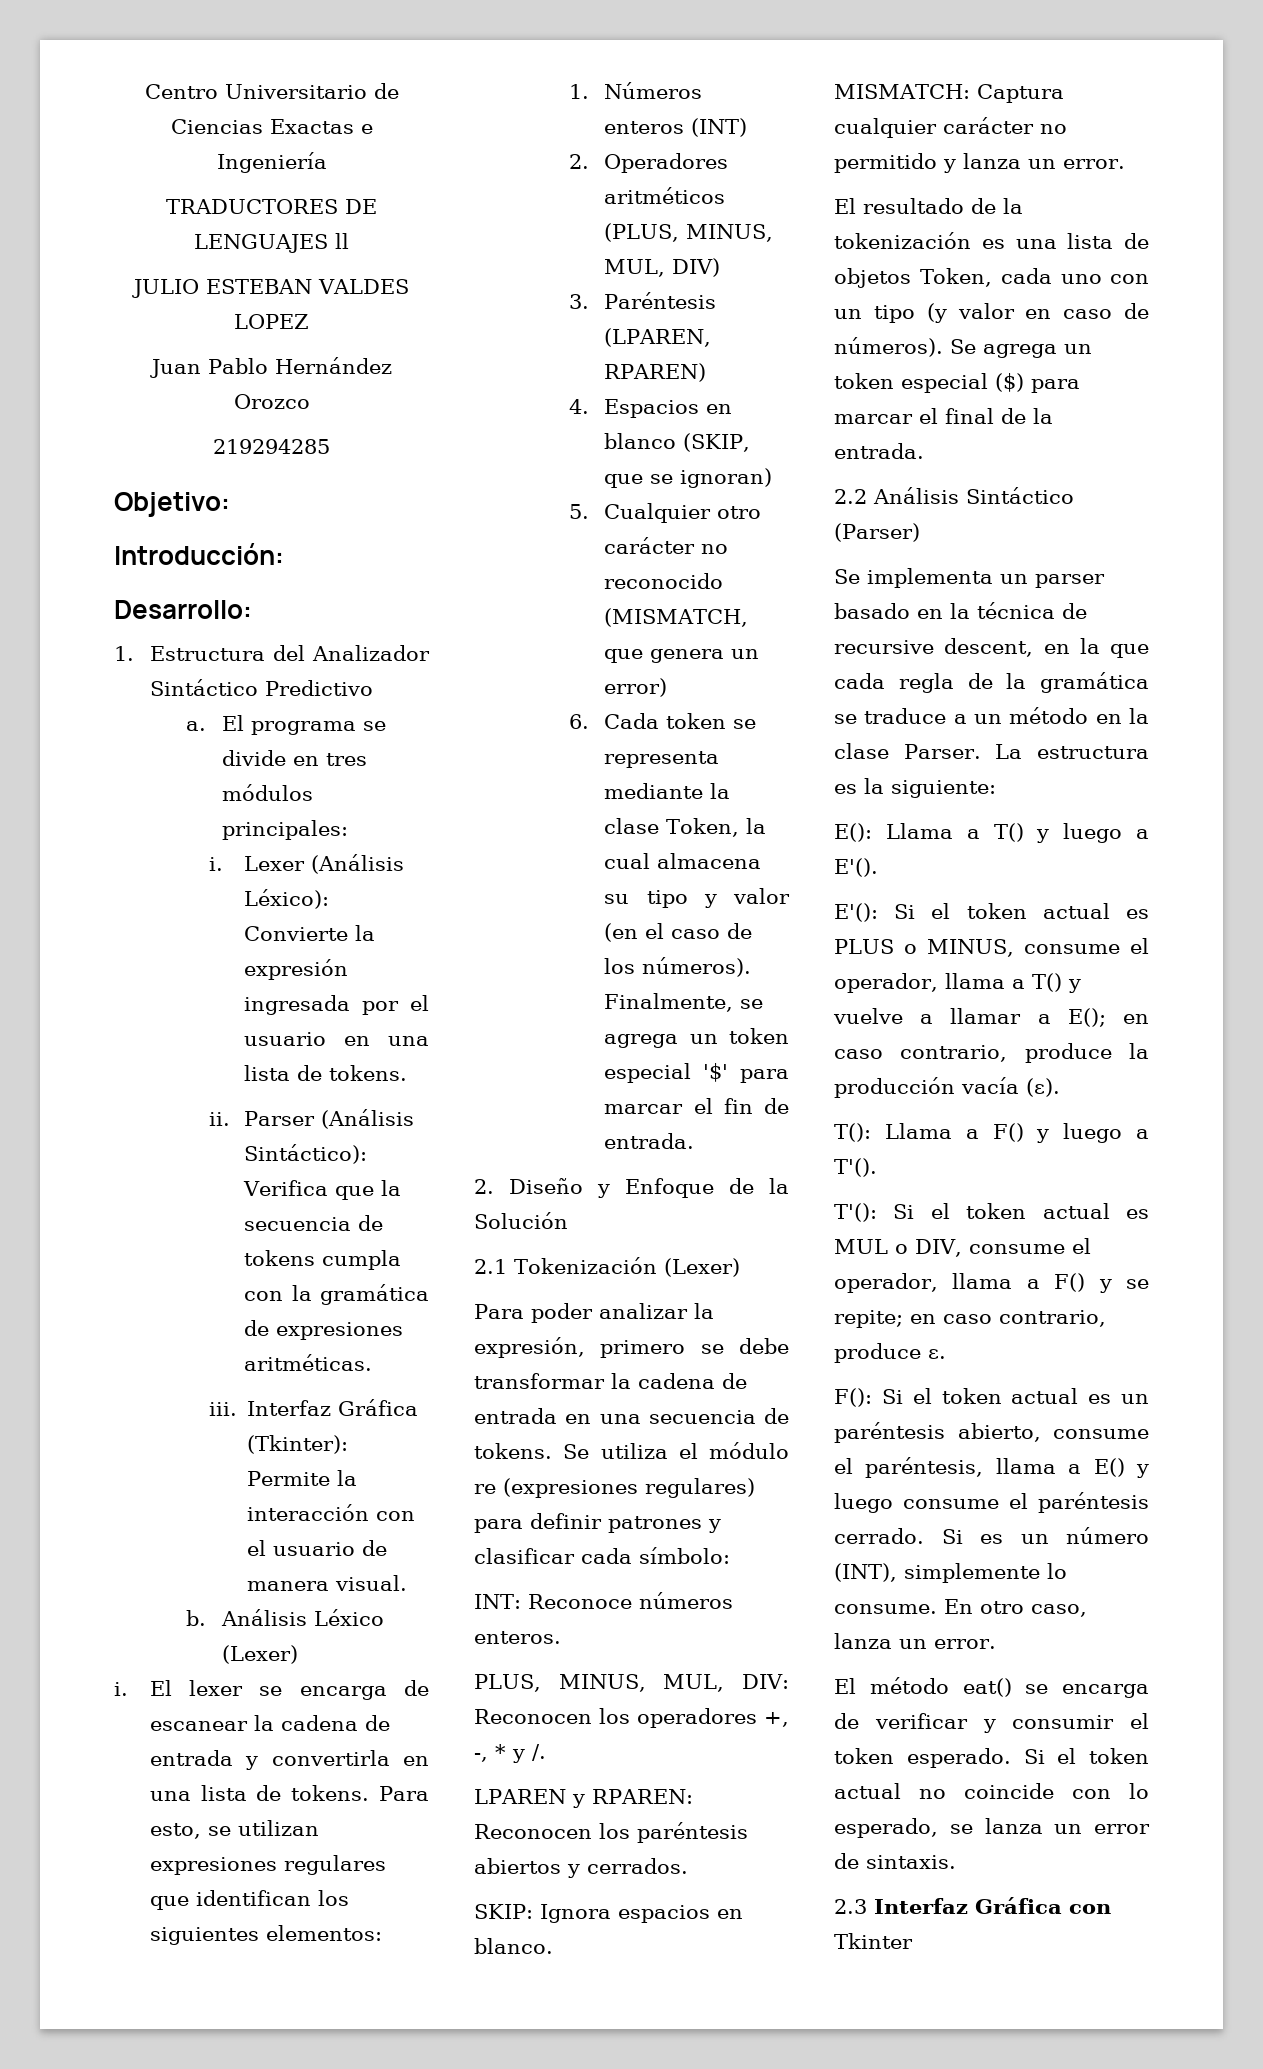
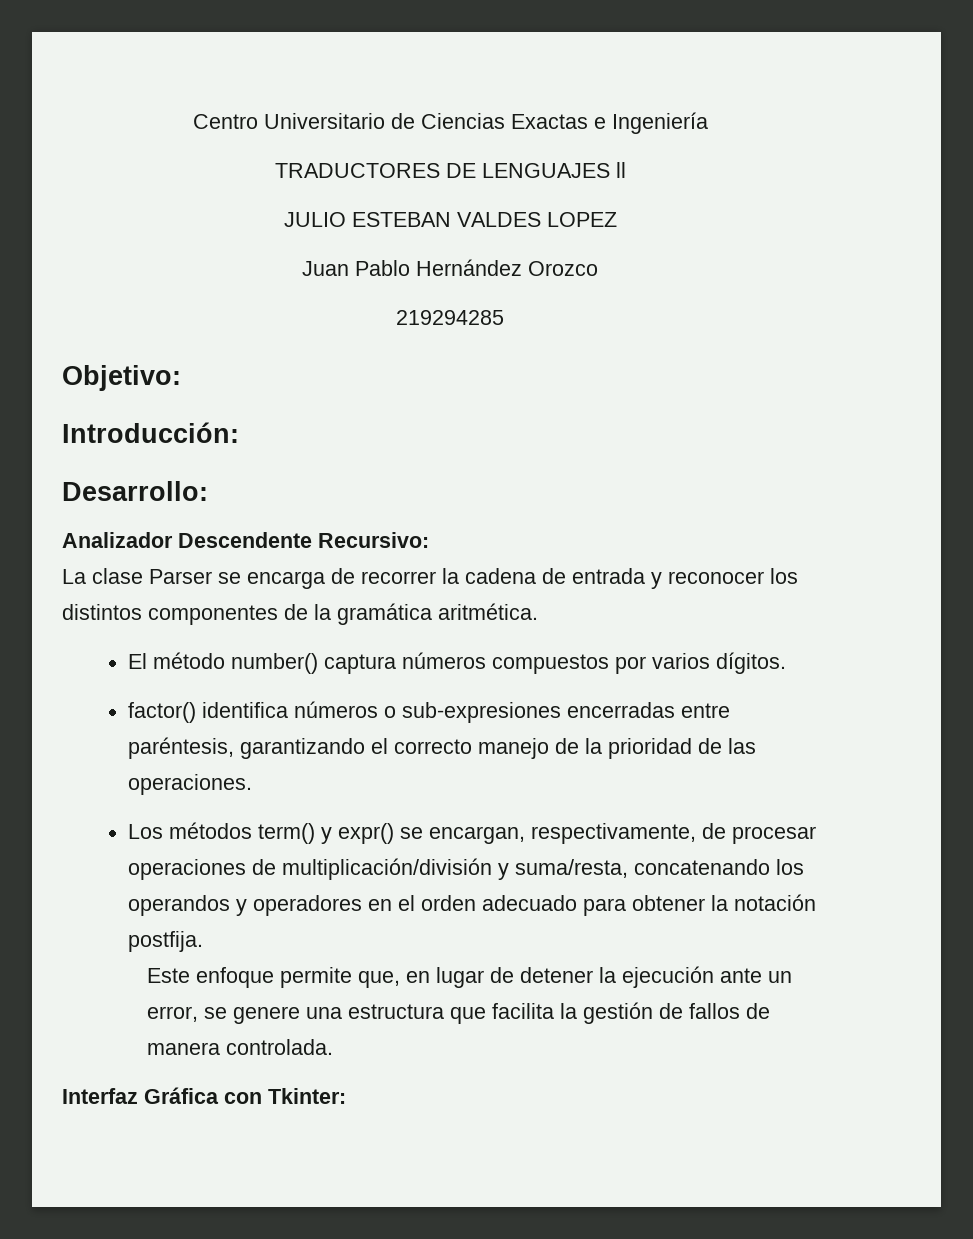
- 1. Estructura del Analizador Sintáctico Predictivo
- a. El programa se divide en tres módulos principales:
- i. Lexer (Análisis Léxico): Convierte la expresión ingresada por el usuario en una lista de tokens.
- ii. Parser (Análisis Sintáctico): Verifica que la secuencia de tokens cumpla con la gramática de expresiones aritméticas.
- iii. Interfaz Gráfica (Tkinter): Permite la interacción con el usuario de manera visual.
- b. Análisis Léxico (Lexer)
- i. El lexer se encarga de escanear la cadena de entrada y convertirla en una lista de tokens. Para esto, se utilizan expresiones regulares que identifican los siguientes elementos:
- 1. Números enteros (INT)
- 2. Operadores aritméticos (PLUS, MINUS, MUL, DIV)
- 3. Paréntesis (LPAREN, RPAREN)
- 4. Espacios en blanco (SKIP, que se ignoran)
- 5. Cualquier otro carácter no reconocido (MISMATCH, que genera un error)
- 6. Cada token se representa mediante la clase Token, la cual almacena su tipo y valor (en el caso de los números). Finalmente, se agrega un token especial '$' para marcar el fin de entrada.
- 2. Diseño y Enfoque de la Solución
- 2.1 Tokenización (Lexer)
- Para poder analizar la expresión, primero se debe transformar la cadena de entrada en una secuencia de tokens. Se utiliza el módulo re (expresiones regulares) para definir patrones y clasificar cada símbolo:
- INT: Reconoce números enteros.
- PLUS, MINUS, MUL, DIV: Reconocen los operadores +, -, * y /.
- LPAREN y RPAREN: Reconocen los paréntesis abiertos y cerrados.
- SKIP: Ignora espacios en blanco.
- MISMATCH: Captura cualquier carácter no permitido y lanza un error.
- El resultado de la tokenización es una lista de objetos Token, cada uno con un tipo (y valor en caso de números). Se agrega un token especial ($) para marcar el final de la entrada.
- 2.2 Análisis Sintáctico (Parser)
- Se implementa un parser basado en la técnica de recursive descent, en la que cada regla de la gramática se traduce a un método en la clase Parser. La estructura es la siguiente:
- E(): Llama a T() y luego a E'().
- E'(): Si el token actual es PLUS o MINUS, consume el operador, llama a T() y vuelve a llamar a E(); en caso contrario, produce la producción vacía (ε).
- T(): Llama a F() y luego a T'().
- T'(): Si el token actual es MUL o DIV, consume el operador, llama a F() y se repite; en caso contrario, produce ε.
- F(): Si el token actual es un paréntesis abierto, consume el paréntesis, llama a E() y luego consume el paréntesis cerrado. Si es un número (INT), simplemente lo consume. En otro caso, lanza un error.
- El método eat() se encarga de verificar y consumir el token esperado. Si el token actual no coincide con lo esperado, se lanza un error de sintaxis.
- 2.3 Interfaz Gráfica con Tkinter
+ Analizador Descendente Recursivo:
+ La clase Parser se encarga de recorrer la cadena de entrada y reconocer los distintos componentes de la gramática aritmética.
+ El método number() captura números compuestos por varios dígitos.
+ factor() identifica números o sub-expresiones encerradas entre paréntesis, garantizando el correcto manejo de la prioridad de las operaciones.
+ Los métodos term() y expr() se encargan, respectivamente, de procesar operaciones de multiplicación/división y suma/resta, concatenando los operandos y operadores en el orden adecuado para obtener la notación postfija.
+ Este enfoque permite que, en lugar de detener la ejecución ante un error, se genere una estructura que facilita la gestión de fallos de manera controlada.
+ Interfaz Gráfica con Tkinter:

